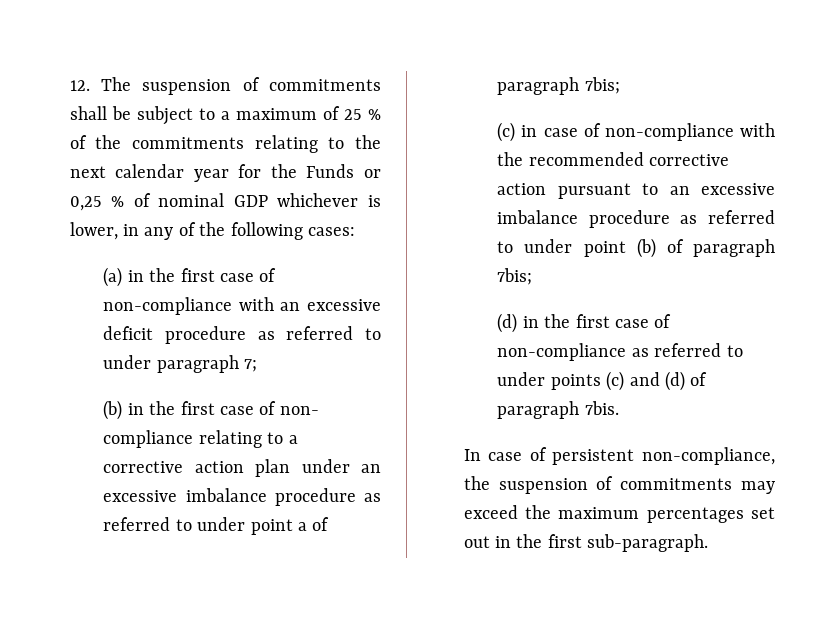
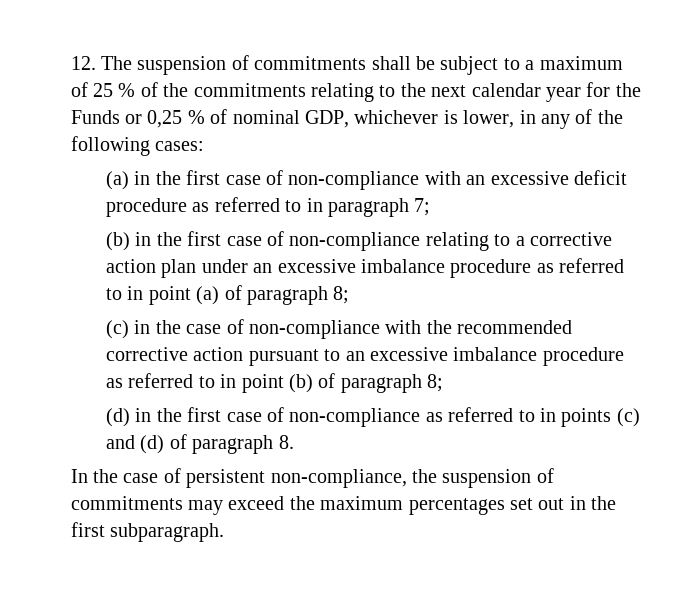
- 12. The suspension of commitments shall be subject to a maximum of 25 % of the commitments relating to the next calendar year for the Funds or 0,25 % of nominal GDP whichever is lower, in any of the following cases:
+ 12. The suspension of commitments shall be subject to a maximum of 25 % of the commitments relating to the next calendar year for the Funds or 0,25 % of nominal GDP, whichever is lower, in any of the following cases:
- (a) in the first case of non-compliance with an excessive deficit procedure as referred to under paragraph 7;
+ (a) in the first case of non-compliance with an excessive deficit procedure as referred to in paragraph 7;
- (b) in the first case of non- compliance relating to a corrective action plan under an excessive imbalance procedure as referred to under point a of paragraph 7bis;
+ (b) in the first case of non-compliance relating to a corrective action plan under an excessive imbalance procedure as referred to in point (a) of paragraph 8;
- (c) in case of non-compliance with the recommended corrective action pursuant to an excessive imbalance procedure as referred to under point (b) of paragraph 7bis;
+ (c) in the case of non-compliance with the recommended corrective action pursuant to an excessive imbalance procedure as referred to in point (b) of paragraph 8;
- (d) in the first case of non-compliance as referred to under points (c) and (d) of paragraph 7bis.
+ (d) in the first case of non-compliance as referred to in points (c) and (d) of paragraph 8.
- In case of persistent non-compliance, the suspension of commitments may exceed the maximum percentages set out in the first sub-paragraph.
+ In the case of persistent non-compliance, the suspension of commitments may exceed the maximum percentages set out in the first subparagraph.

